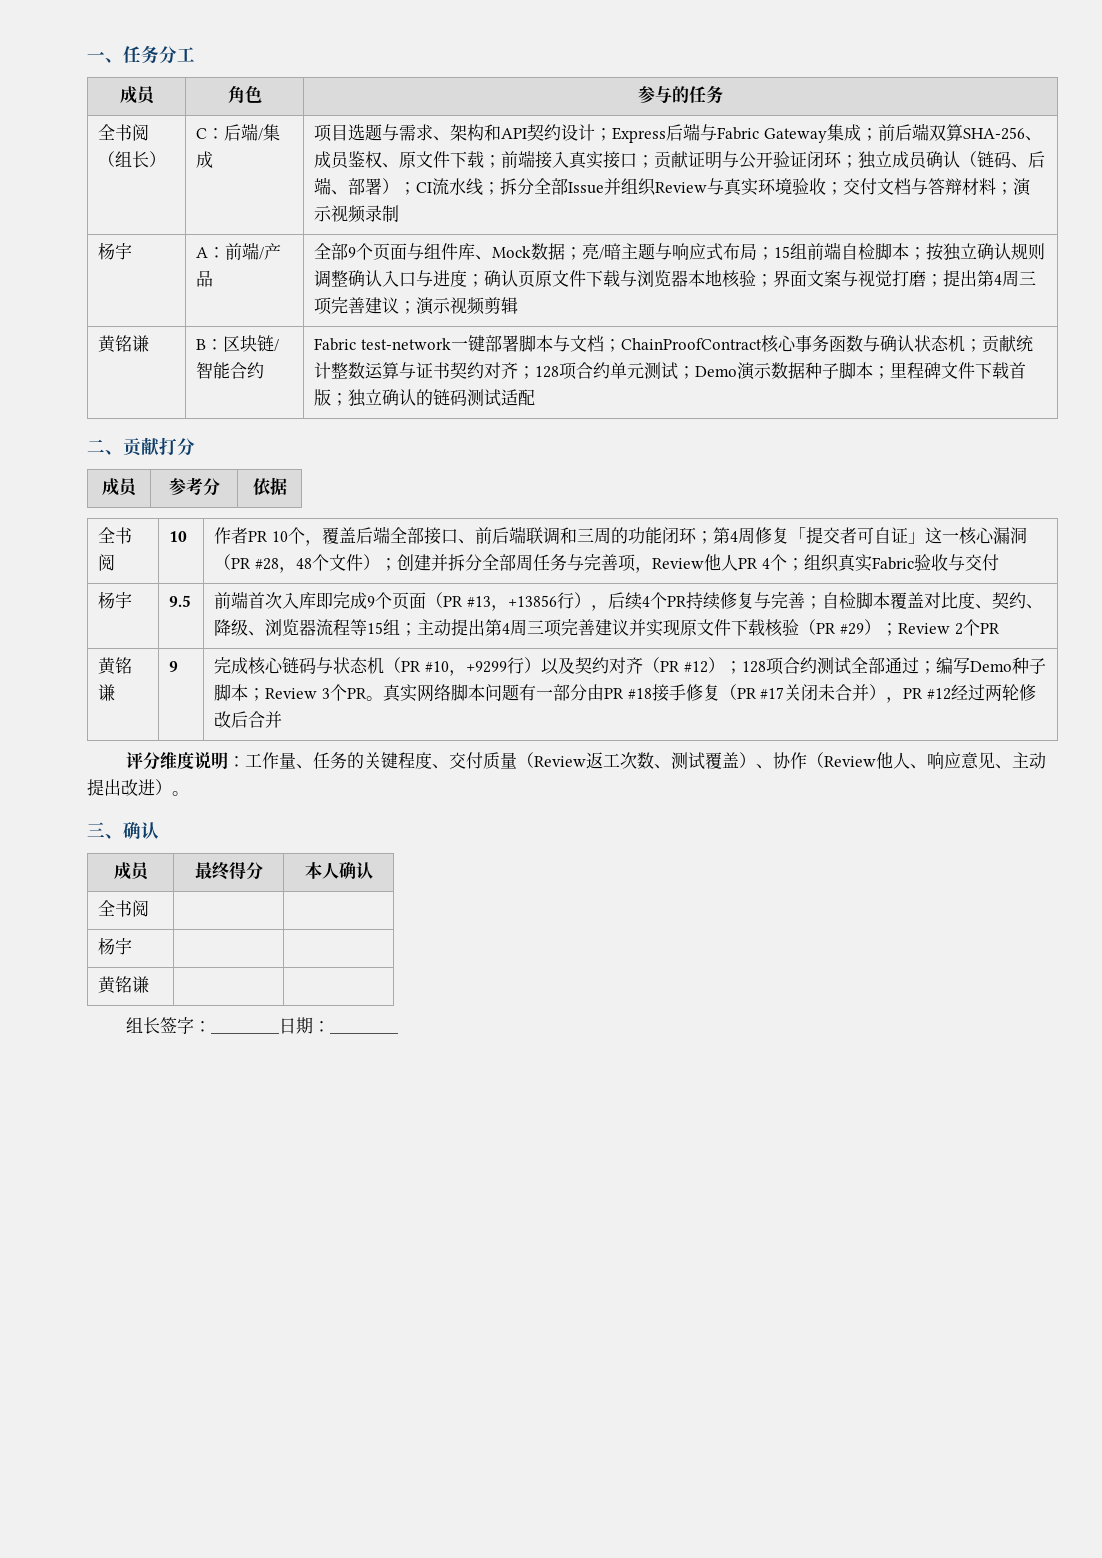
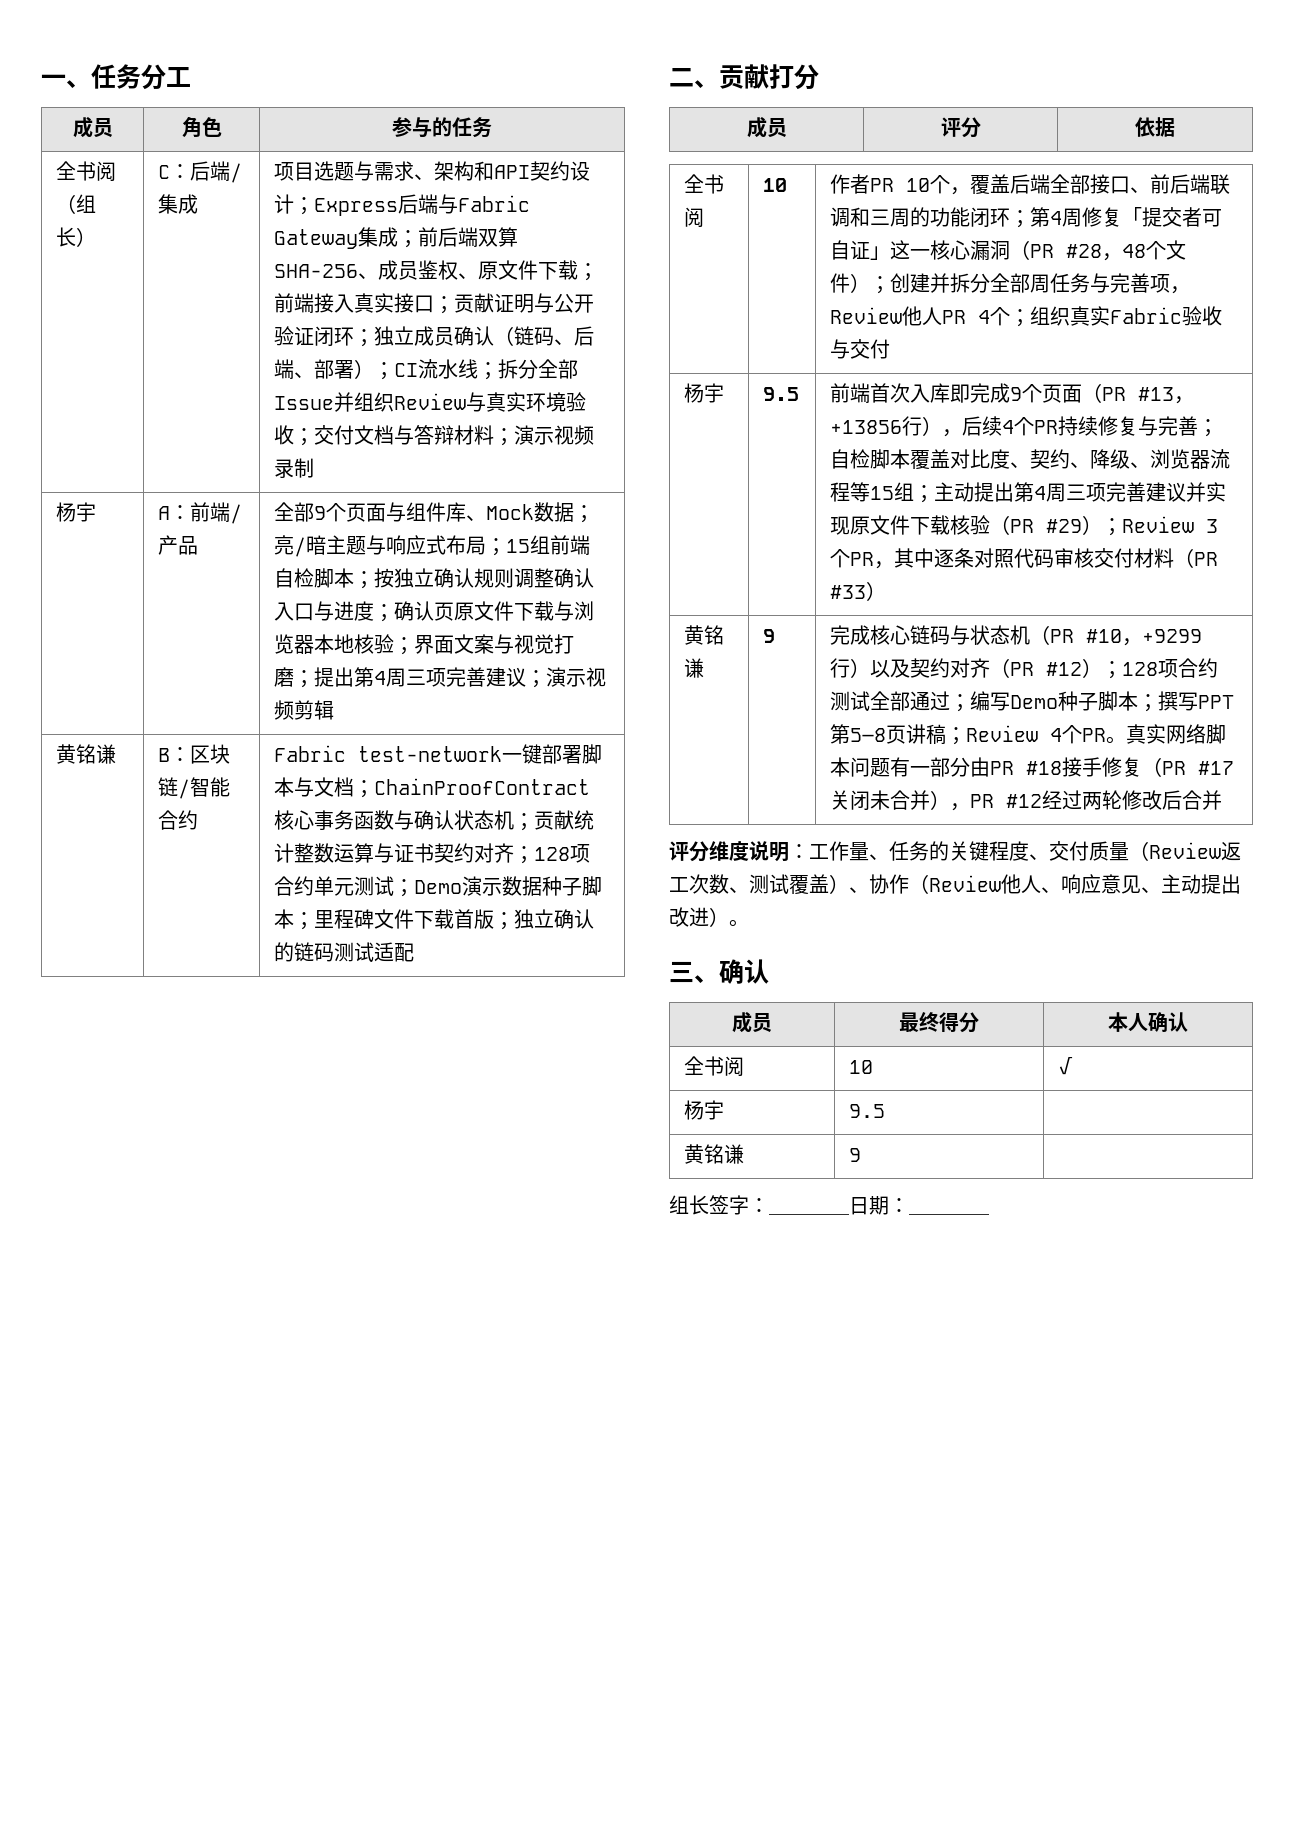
- 成员 | 参考分 | 依据
+ 成员 | 评分 | 依据
- 前端首次入库即完成9个页面（PR #13，+13856行），后续4个PR持续修复与完善；自检脚本覆盖对比度、契约、降级、浏览器流程等15组；主动提出第4周三项完善建议并实现原文件下载核验（PR #29）；Review 2个PR
+ 前端首次入库即完成9个页面（PR #13，+13856行），后续4个PR持续修复与完善；自检脚本覆盖对比度、契约、降级、浏览器流程等15组；主动提出第4周三项完善建议并实现原文件下载核验（PR #29）；Review 3个PR，其中逐条对照代码审核交付材料（PR #33）
- 完成核心链码与状态机（PR #10，+9299行）以及契约对齐（PR #12）；128项合约测试全部通过；编写Demo种子脚本；Review 3个PR。
+ 完成核心链码与状态机（PR #10，+9299行）以及契约对齐（PR #12）；128项合约测试全部通过；编写Demo种子脚本；撰写PPT第5–8页讲稿；Review 4个PR。
- 全书阅 | |
- 杨宇 | |
- 黄铭谦 | |
+ 全书阅 | 10 | √
+ 杨宇 | 9.5 |
+ 黄铭谦 | 9 |

